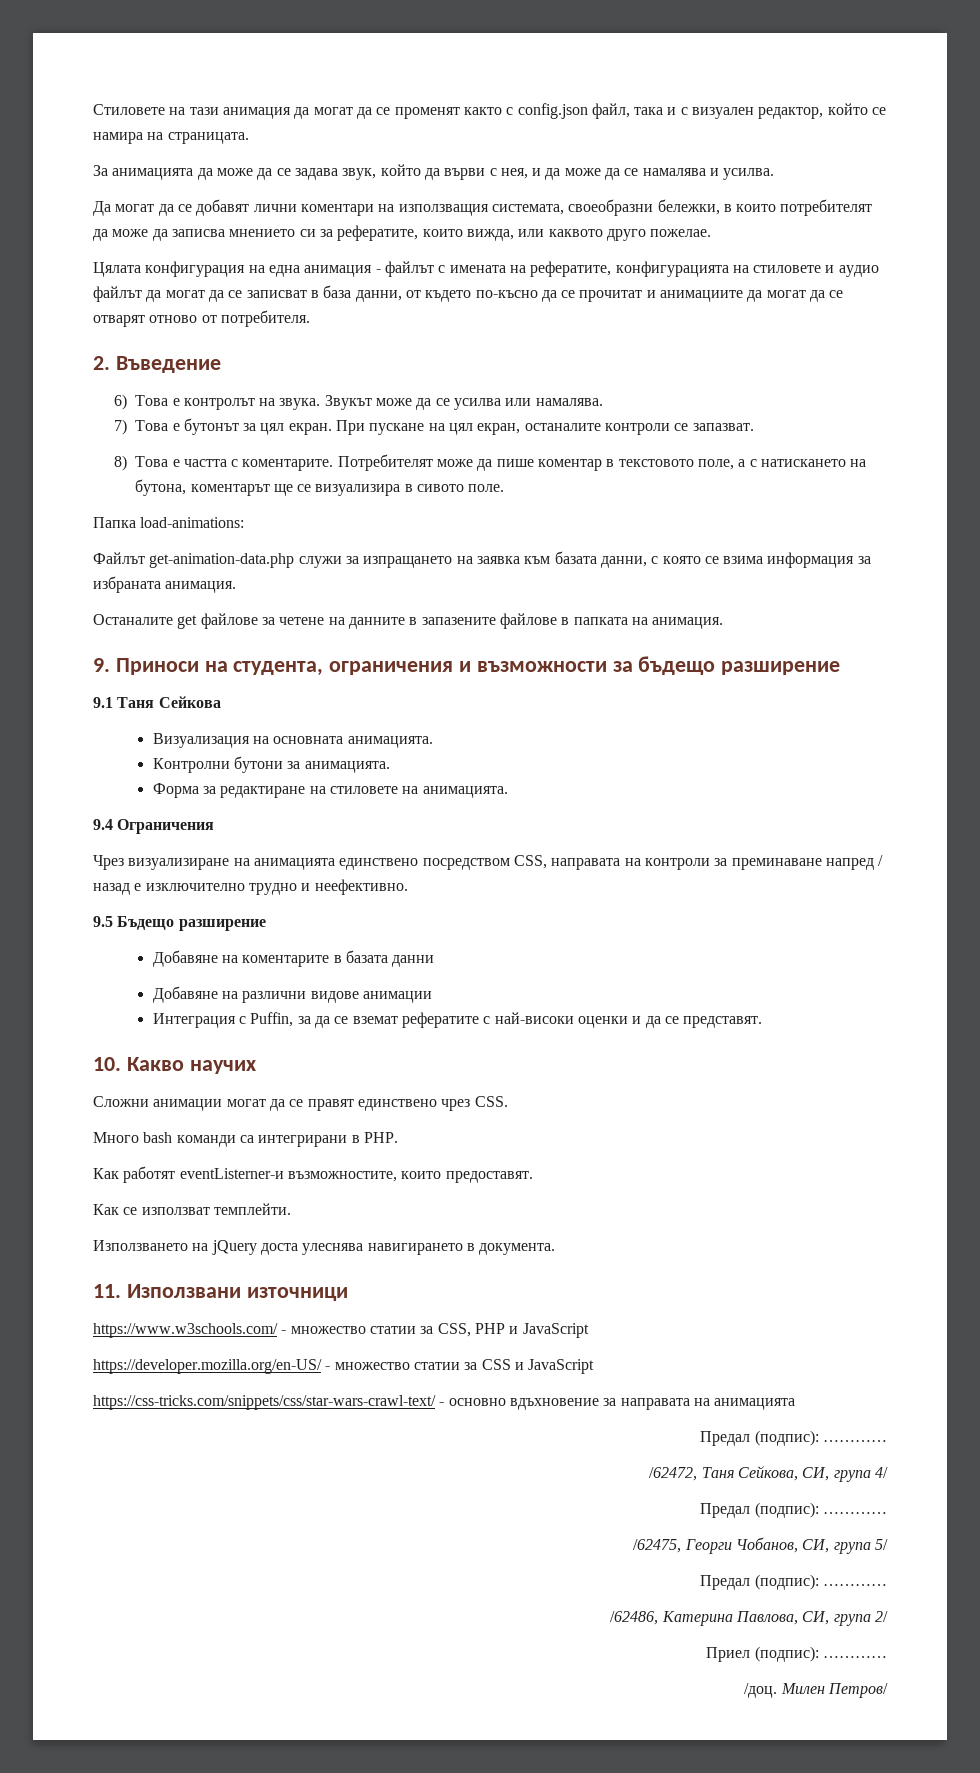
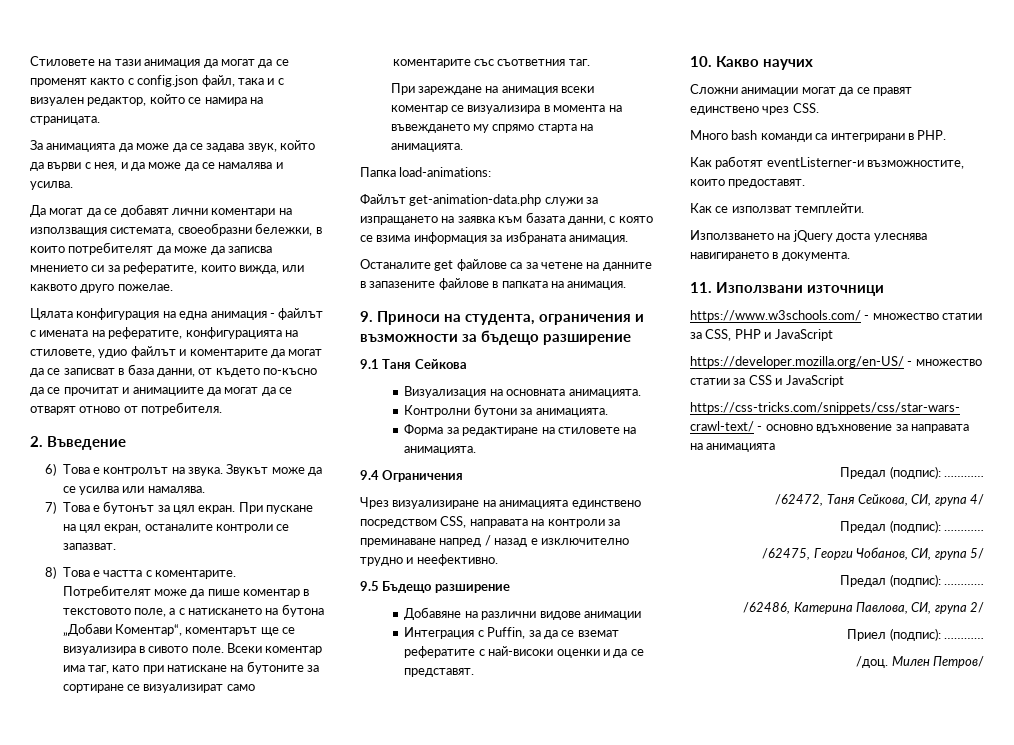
- Цялата конфигурация на една анимация - файлът с имената на рефератите, конфигурацията на стиловете и аудио файлът да могат да се записват в база данни, от където по-късно да се прочитат и анимациите да могат да се отварят отново от потребителя.
+ Цялата конфигурация на една анимация - файлът с имената на рефератите, конфигурацията на стиловете, удио файлът и коментарите да могат да се записват в база данни, от където по-късно да се прочитат и анимациите да могат да се отварят отново от потребителя.
- Потребителят може да пише коментар в текстовото поле, а с натискането на бутона, коментарът ще се визуализира в сивото поле.
+ Потребителят може да пише коментар в текстовото поле, а с натискането на бутона „Добави Коментар“, коментарът ще се визуализира в сивото поле. Всеки коментар има таг, като при натискане на бутоните за сортиране се визуализират само коментарите със съответния таг.
+ При зареждане на анимация всеки коментар се визуализира в момента на въвеждането му спрямо старта на анимацията.
- Останалите get файлове за четене на данните в запазените файлове в папката на анимация.
+ Останалите get файлове са за четене на данните в запазените файлове в папката на анимация.
- Добавяне на коментарите в базата данни

